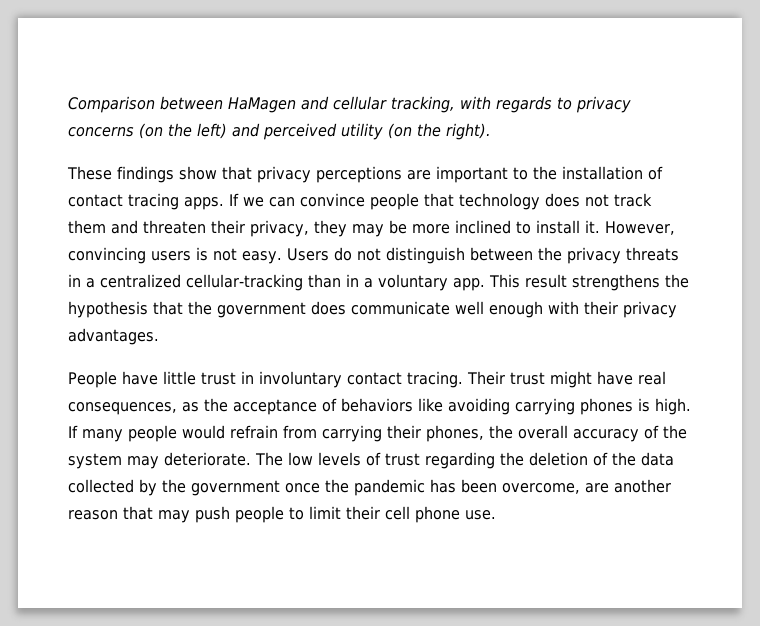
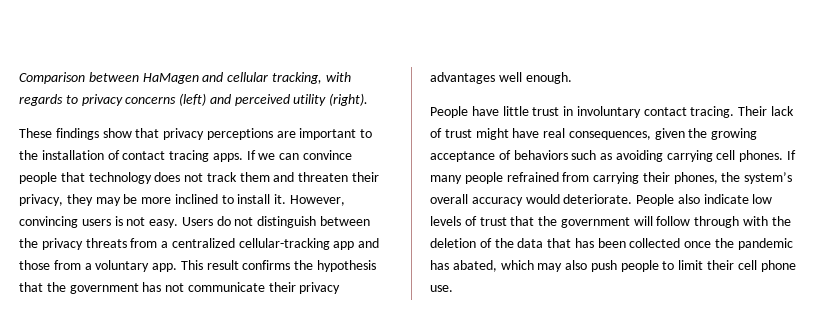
- Comparison between HaMagen and cellular tracking, with regards to privacy concerns (on the left) and perceived utility (on the right).
+ Comparison between HaMagen and cellular tracking, with regards to privacy concerns (left) and perceived utility (right).
- Users do not distinguish between the privacy threats in a centralized cellular-tracking than in a voluntary app.
+ Users do not distinguish between the privacy threats from a centralized cellular-tracking app and those from a voluntary app.
- This result strengthens the hypothesis that the government does communicate well enough with their privacy advantages.
+ This result confirms the hypothesis that the government has not communicate their privacy advantages well enough.
- Their trust might have real consequences, as the acceptance of behaviors like avoiding carrying phones is high.
+ Their lack of trust might have real consequences, given the growing acceptance of behaviors such as avoiding carrying cell phones.
- If many people would refrain from carrying their phones, the overall accuracy of the system may deteriorate. The low levels of trust regarding the deletion of the data collected by the government once the pandemic has been overcome, are another reason that may push people to limit their cell phone use.
+ If many people refrained from carrying their phones, the system’s overall accuracy would deteriorate. People also indicate low levels of trust that the government will follow through with the deletion of the data that has been collected once the pandemic has abated, which may also push people to limit their cell phone use.

